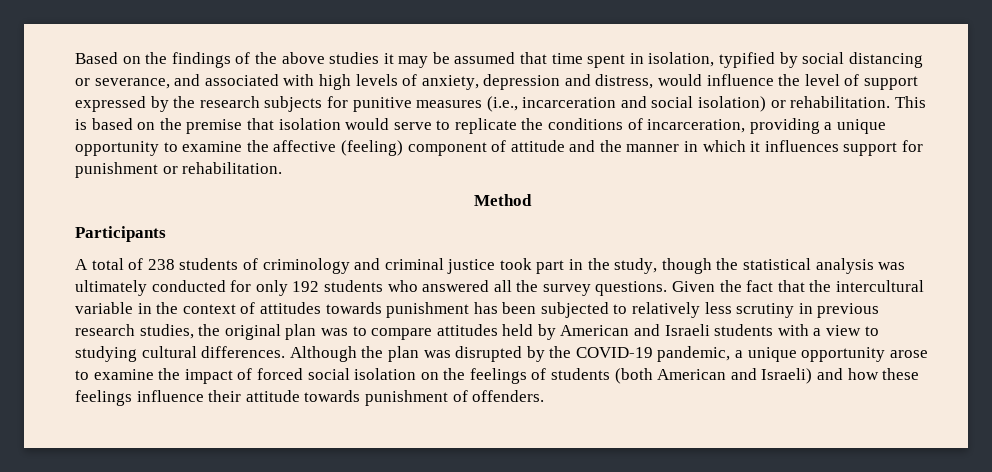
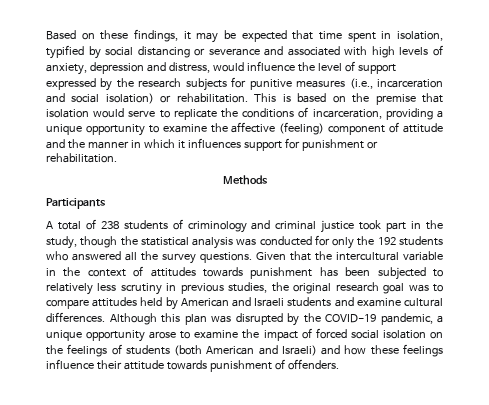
- Based on the findings of the above studies it may be assumed that time spent in isolation, typified by social distancing or severance, and associated with high levels of anxiety, depression and distress, would influence the level of support expressed by the research subjects for punitive measures (i.e., incarceration and social isolation) or rehabilitation.
+ Based on these findings, it may be expected that time spent in isolation, typified by social distancing or severance and associated with high levels of anxiety, depression and distress, would influence the level of support expressed by the research subjects for punitive measures (i.e., incarceration and social isolation) or rehabilitation.
- Method
+ Methods
- A total of 238 students of criminology and criminal justice took part in the study, though the statistical analysis was ultimately conducted for only 192 students who answered all the survey questions.
+ A total of 238 students of criminology and criminal justice took part in the study, though the statistical analysis was conducted for only the 192 students who answered all the survey questions.
- Given the fact that the intercultural variable in the context of attitudes towards punishment has been subjected to relatively less scrutiny in previous research studies, the original plan was to compare attitudes held by American and Israeli students with a view to studying cultural differences.
+ Given that the intercultural variable in the context of attitudes towards punishment has been subjected to relatively less scrutiny in previous studies, the original research goal was to compare attitudes held by American and Israeli students and examine cultural differences.
- Although the plan was disrupted by the COVID-19 pandemic, a unique opportunity arose to examine the impact of forced social isolation on the feelings of students (both American and Israeli) and how these feelings influence their attitude towards punishment of offenders.
+ Although this plan was disrupted by the COVID-19 pandemic, a unique opportunity arose to examine the impact of forced social isolation on the feelings of students (both American and Israeli) and how these feelings influence their attitude towards punishment of offenders.

